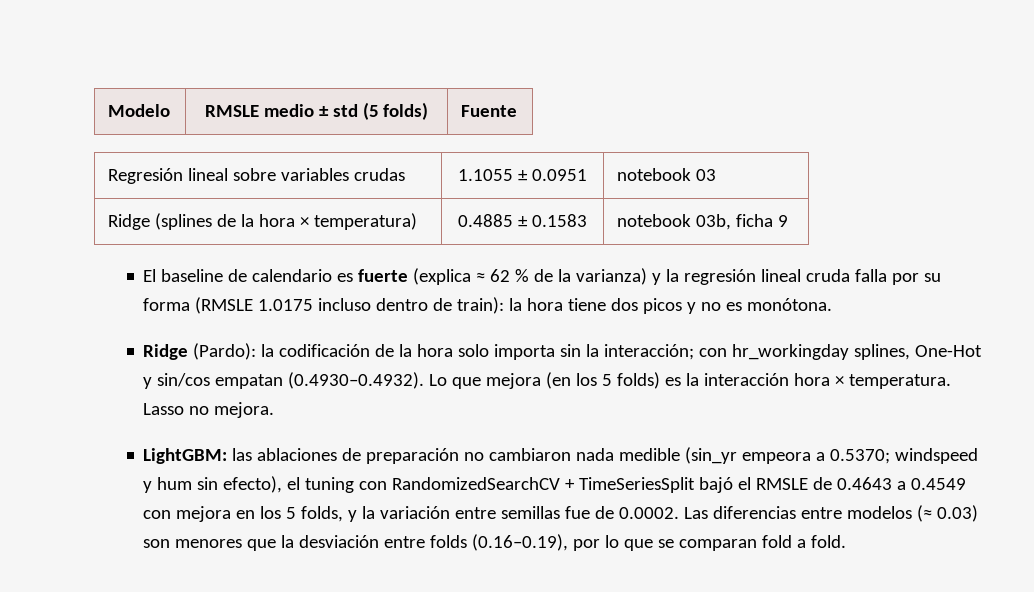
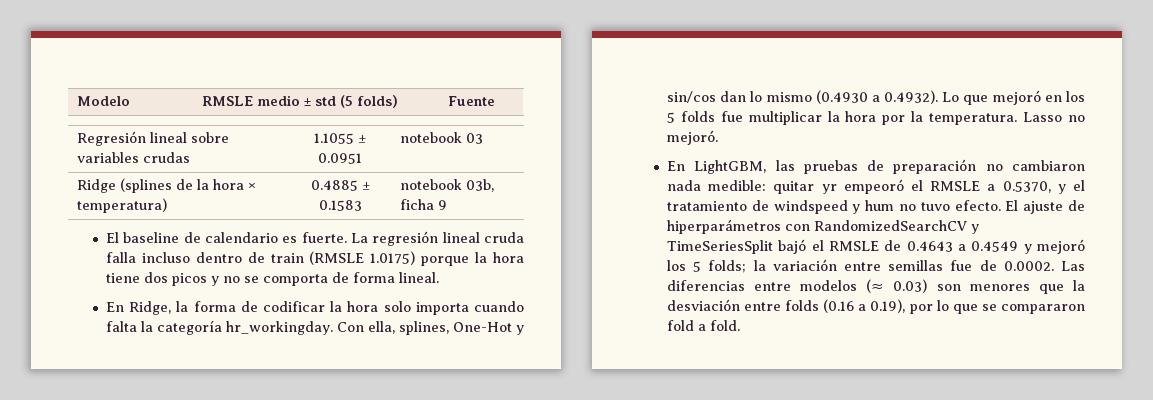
- El baseline de calendario es fuerte (explica ≈ 62 % de la varianza) y la regresión lineal cruda falla por su forma (RMSLE 1.0175 incluso dentro de train): la hora tiene dos picos y no es monótona.
- Ridge (Pardo): la codificación de la hora solo importa sin la interacción; con hr_workingday splines, One-Hot y sin/cos empatan (0.4930–0.4932). Lo que mejora (en los 5 folds) es la interacción hora × temperatura. Lasso no mejora.
- LightGBM: las ablaciones de preparación no cambiaron nada medible (sin_yr empeora a 0.5370; windspeed y hum sin efecto), el tuning con RandomizedSearchCV + TimeSeriesSplit bajó el RMSLE de 0.4643 a 0.4549 con mejora en los 5 folds, y la variación entre semillas fue de 0.0002. Las diferencias entre modelos (≈ 0.03) son menores que la desviación entre folds (0.16–0.19), por lo que se comparan fold a fold.
+ El baseline de calendario es fuerte. La regresión lineal cruda falla incluso dentro de train (RMSLE 1.0175) porque la hora tiene dos picos y no se comporta de forma lineal.
+ En Ridge, la forma de codificar la hora solo importa cuando falta la categoría hr_workingday. Con ella, splines, One-Hot y sin/cos dan lo mismo (0.4930 a 0.4932). Lo que mejoró en los 5 folds fue multiplicar la hora por la temperatura. Lasso no mejoró.
+ En LightGBM, las pruebas de preparación no cambiaron nada medible: quitar yr empeoró el RMSLE a 0.5370, y el tratamiento de windspeed y hum no tuvo efecto. El ajuste de hiperparámetros con RandomizedSearchCV y TimeSeriesSplit bajó el RMSLE de 0.4643 a 0.4549 y mejoró los 5 folds; la variación entre semillas fue de 0.0002. Las diferencias entre modelos (≈ 0.03) son menores que la desviación entre folds (0.16 a 0.19), por lo que se compararon fold a fold.

